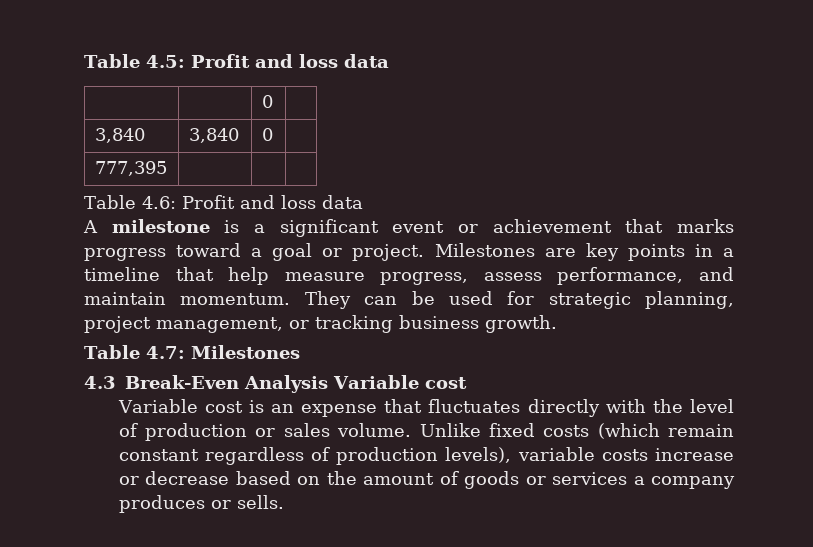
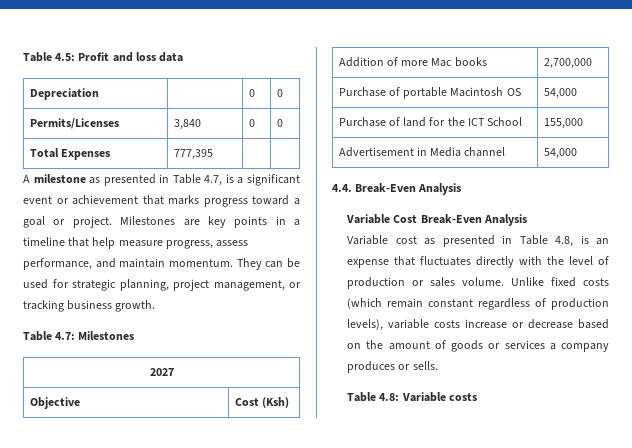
- | | 0 |
- 3,840 | 3,840 | 0 |
- 777,395 | | |
- Table 4.6: Profit and loss data
- A milestone is a significant event or achievement that marks progress toward a goal or project.
+ Depreciation | | 0 | 0
+ Permits/Licenses | 3,840 | 0 | 0
+ Total Expenses | 777,395 | |
+ A milestone as presented in Table 4.7, is a significant event or achievement that marks progress toward a goal or project.
- 4.3 Break-Even Analysis Variable cost
- Variable cost is an expense that fluctuates directly with the level of production or sales volume.
+ 2027
+ Objective | Cost (Ksh)
+ Addition of more Mac books | 2,700,000
+ Purchase of portable Macintosh OS | 54,000
+ Purchase of land for the ICT School | 155,000
+ Advertisement in Media channel | 54,000
+ 4.4. Break-Even Analysis
+ Variable Cost Break-Even Analysis
+ Variable cost as presented in Table 4.8, is an expense that fluctuates directly with the level of production or sales volume.
+ Table 4.8: Variable costs

